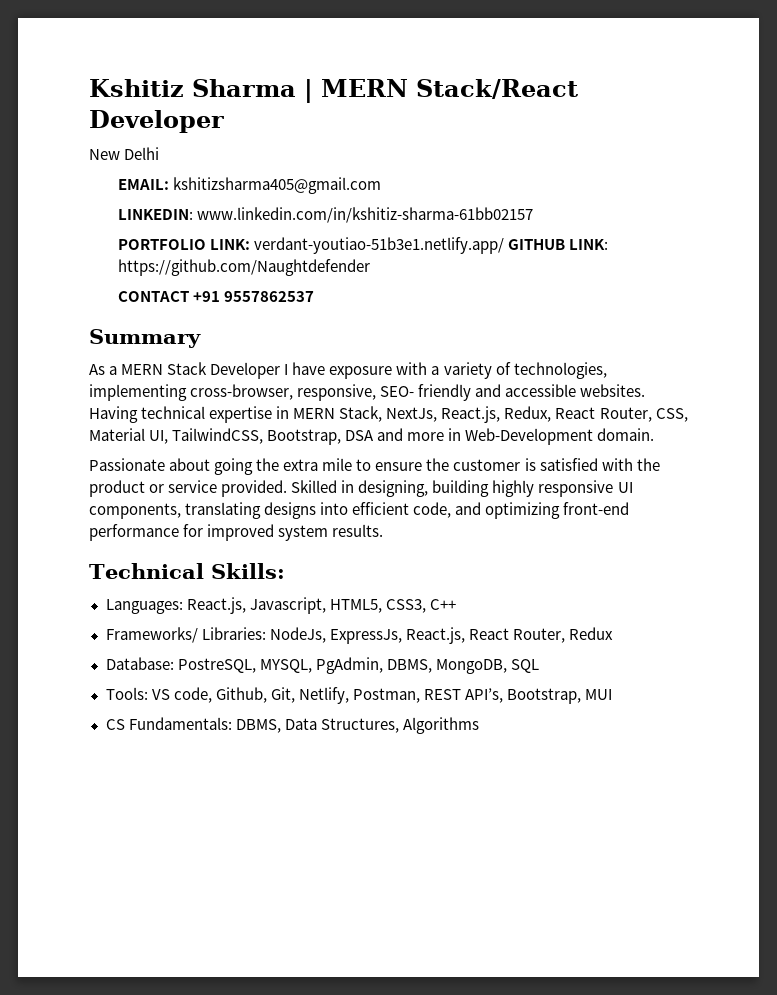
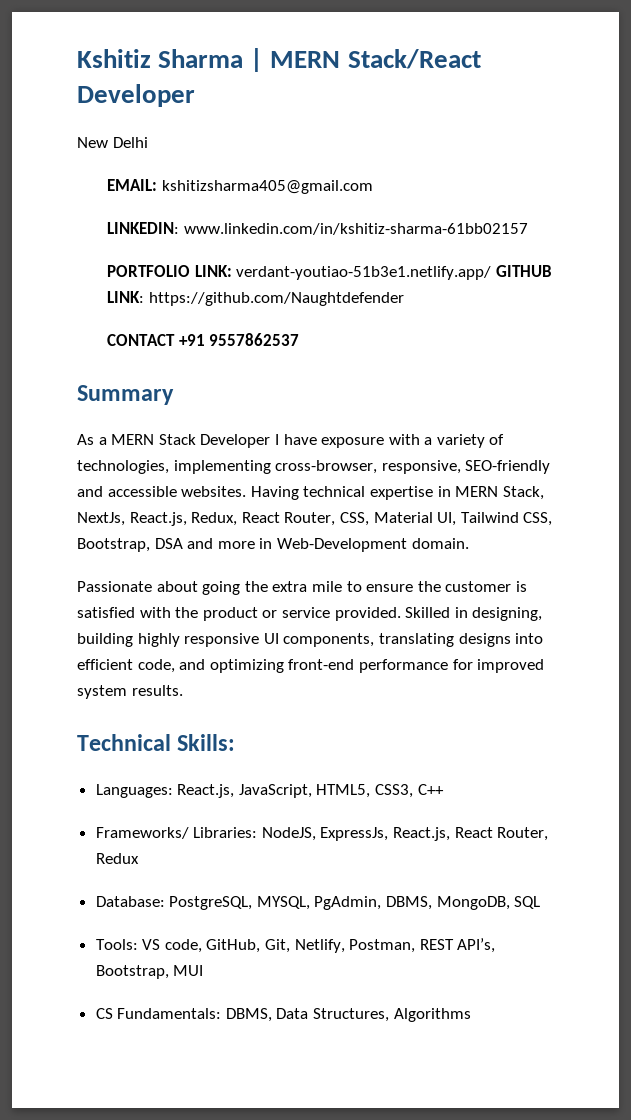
- As a MERN Stack Developer I have exposure with a variety of technologies, implementing cross-browser, responsive, SEO- friendly and accessible websites.
+ As a MERN Stack Developer I have exposure with a variety of technologies, implementing cross-browser, responsive, SEO-friendly and accessible websites.
- Having technical expertise in MERN Stack, NextJs, React.js, Redux, React Router, CSS, Material UI, TailwindCSS, Bootstrap, DSA and more in Web-Development domain.
+ Having technical expertise in MERN Stack, NextJs, React.js, Redux, React Router, CSS, Material UI, Tailwind CSS, Bootstrap, DSA and more in Web-Development domain.
- Languages: React.js, Javascript, HTML5, CSS3, C++
+ Languages: React.js, JavaScript, HTML5, CSS3, C++
- Frameworks/ Libraries: NodeJs, ExpressJs, React.js, React Router, Redux
+ Frameworks/ Libraries: NodeJS, ExpressJs, React.js, React Router, Redux
- Database: PostreSQL, MYSQL, PgAdmin, DBMS, MongoDB, SQL
+ Database: PostgreSQL, MYSQL, PgAdmin, DBMS, MongoDB, SQL
- Tools: VS code, Github, Git, Netlify, Postman, REST API’s, Bootstrap, MUI
+ Tools: VS code, GitHub, Git, Netlify, Postman, REST API’s, Bootstrap, MUI

